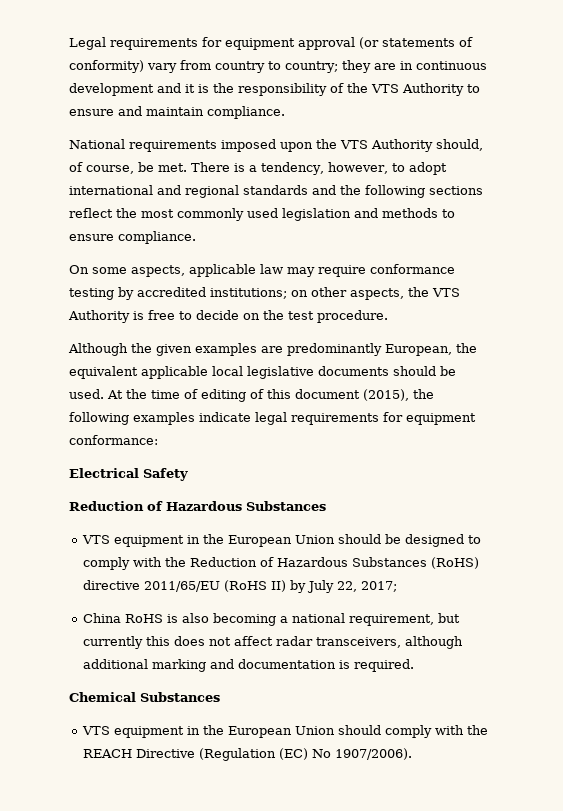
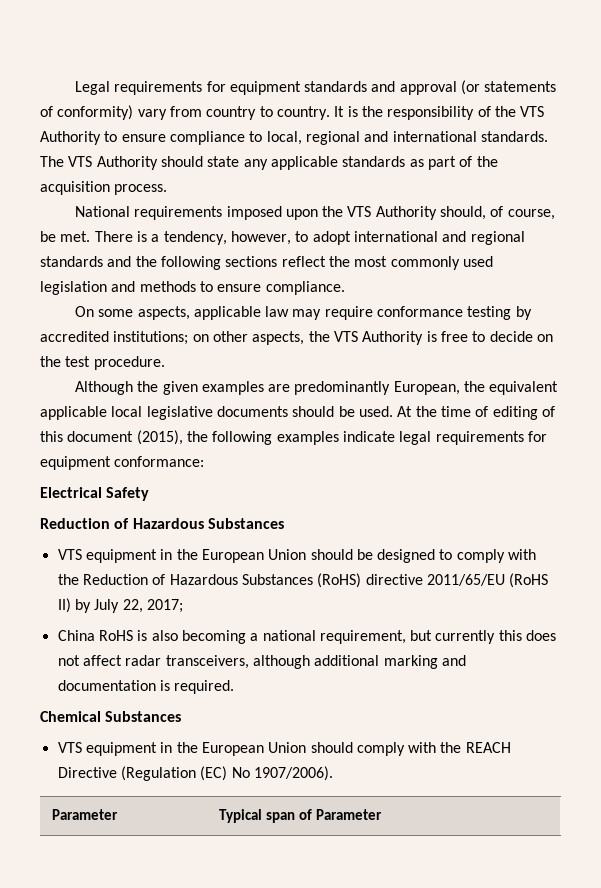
- Legal requirements for equipment approval (or statements of conformity) vary from country to country; they are in continuous development and it is the responsibility of the VTS Authority to ensure and maintain compliance.
+ Legal requirements for equipment standards and approval (or statements of conformity) vary from country to country. It is the responsibility of the VTS Authority to ensure compliance to local, regional and international standards. The VTS Authority should state any applicable standards as part of the acquisition process.
+ Parameter | Typical span of Parameter

